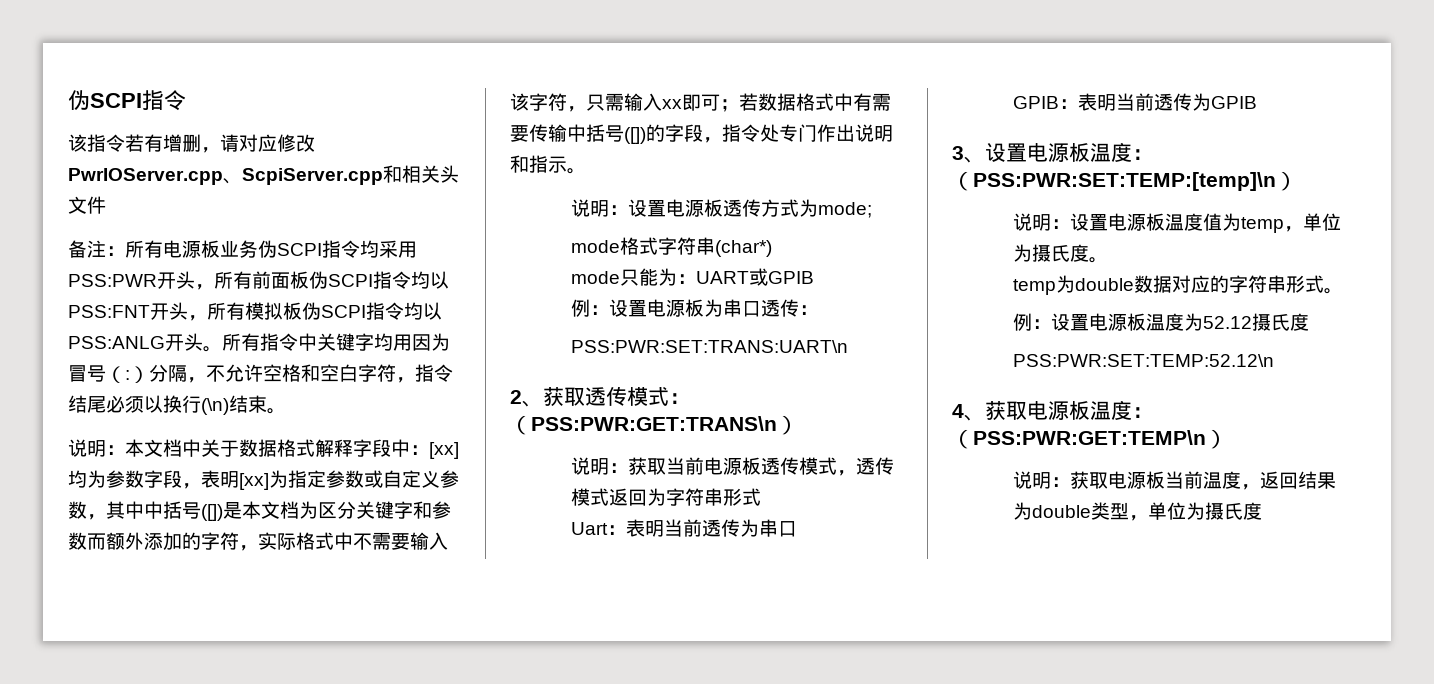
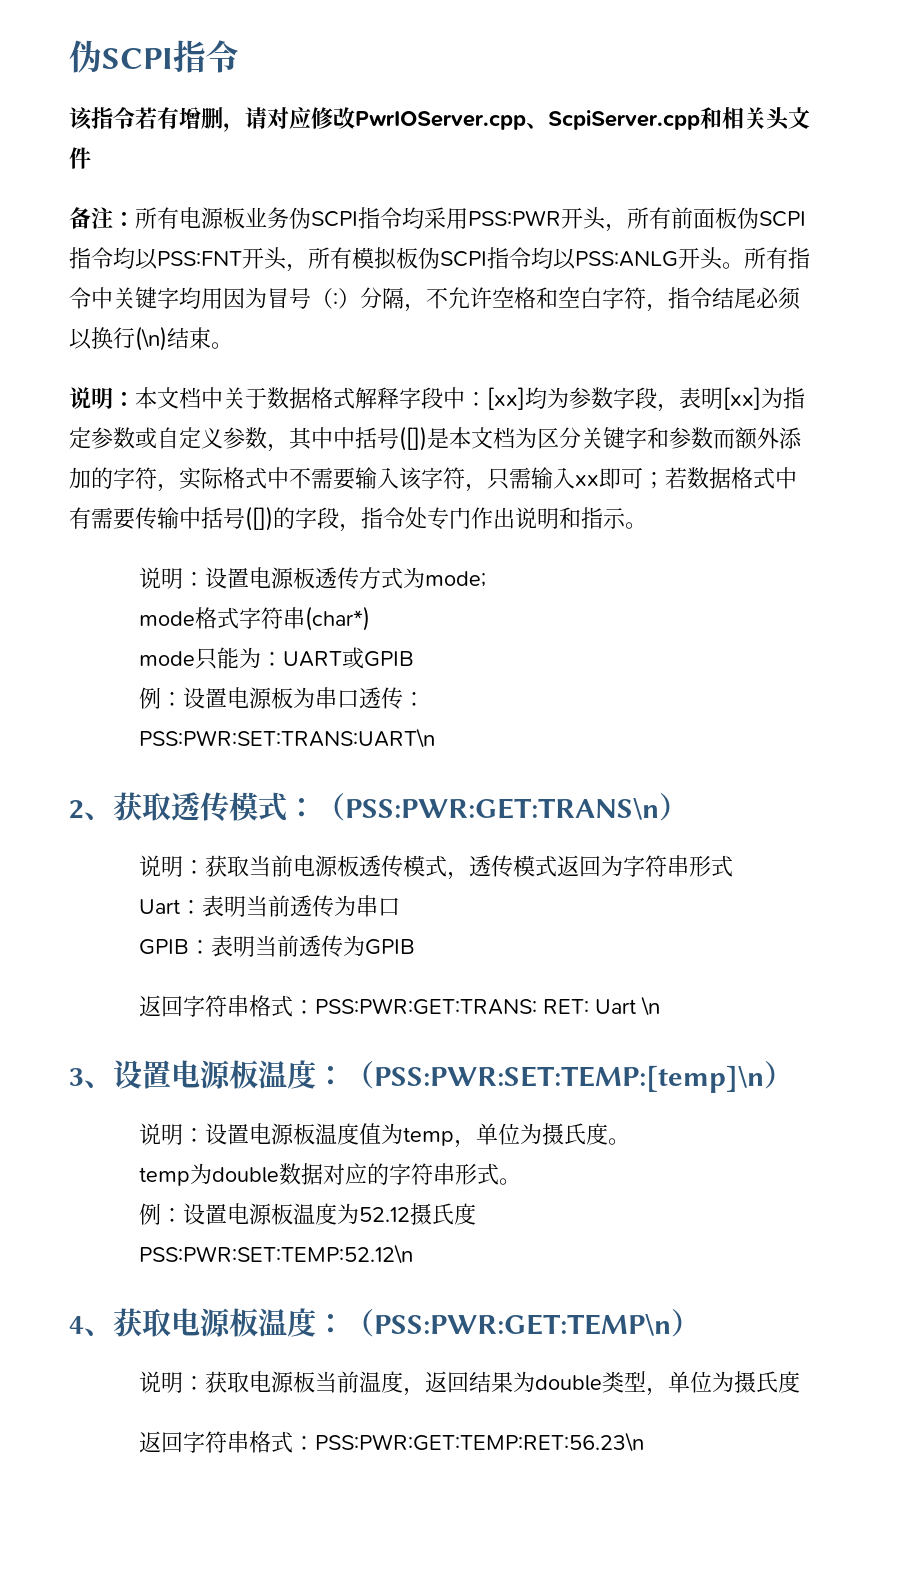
+ 返回字符串格式：PSS:PWR:GET:TRANS: RET: Uart \n
+ 返回字符串格式：PSS:PWR:GET:TEMP:RET:56.23\n

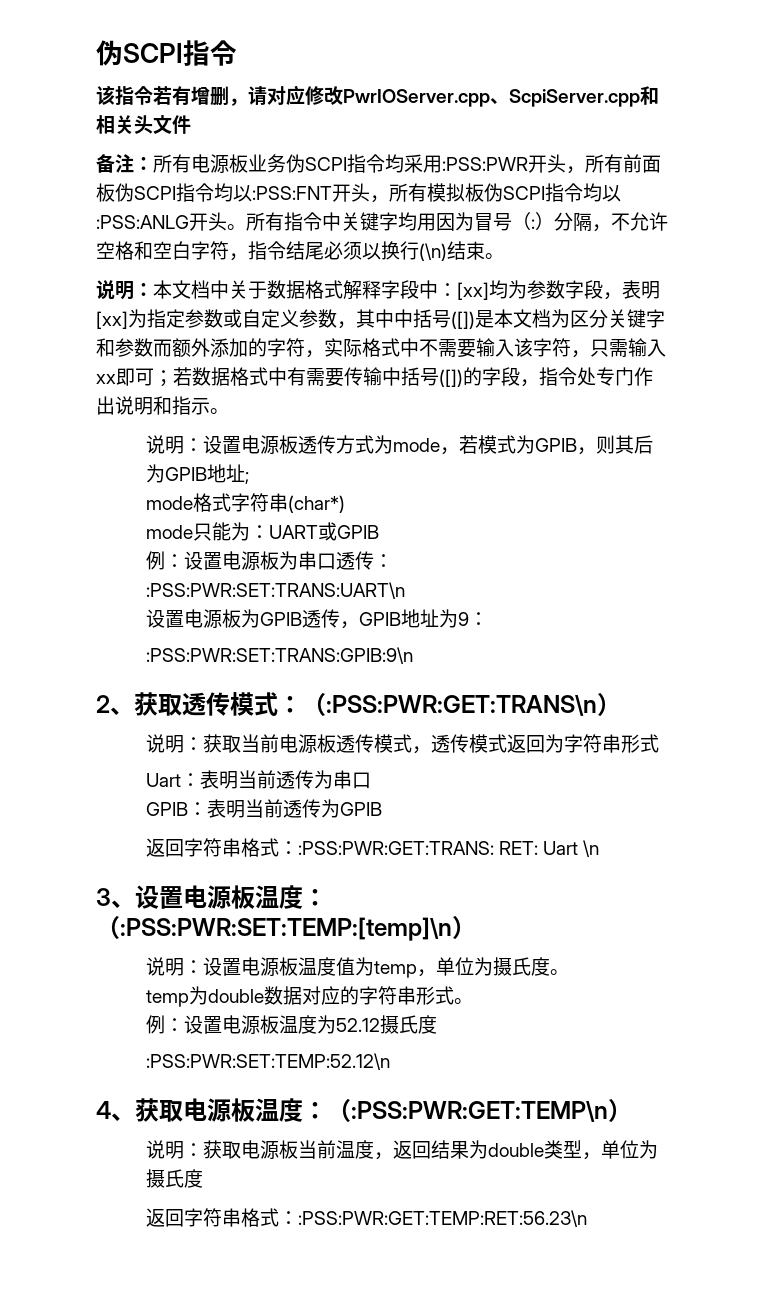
- 备注：所有电源板业务伪SCPI指令均采用PSS:PWR开头，所有前面板伪SCPI指令均以PSS:FNT开头，所有模拟板伪SCPI指令均以PSS:ANLG开头。
+ 备注：所有电源板业务伪SCPI指令均采用:PSS:PWR开头，所有前面板伪SCPI指令均以:PSS:FNT开头，所有模拟板伪SCPI指令均以:PSS:ANLG开头。
- 说明：设置电源板透传方式为mode;
+ 说明：设置电源板透传方式为mode，若模式为GPIB，则其后为GPIB地址;
- PSS:PWR:SET:TRANS:UART\n
+ :PSS:PWR:SET:TRANS:UART\n
+ 设置电源板为GPIB透传，GPIB地址为9：
+ :PSS:PWR:SET:TRANS:GPIB:9\n
- 2、获取透传模式：（PSS:PWR:GET:TRANS\n）
+ 2、获取透传模式：（:PSS:PWR:GET:TRANS\n）
- 返回字符串格式：PSS:PWR:GET:TRANS: RET: Uart \n
+ 返回字符串格式：:PSS:PWR:GET:TRANS: RET: Uart \n
- 3、设置电源板温度：（PSS:PWR:SET:TEMP:[temp]\n）
+ 3、设置电源板温度：（:PSS:PWR:SET:TEMP:[temp]\n）
- PSS:PWR:SET:TEMP:52.12\n
+ :PSS:PWR:SET:TEMP:52.12\n
- 4、获取电源板温度：（PSS:PWR:GET:TEMP\n）
+ 4、获取电源板温度：（:PSS:PWR:GET:TEMP\n）
- 返回字符串格式：PSS:PWR:GET:TEMP:RET:56.23\n
+ 返回字符串格式：:PSS:PWR:GET:TEMP:RET:56.23\n

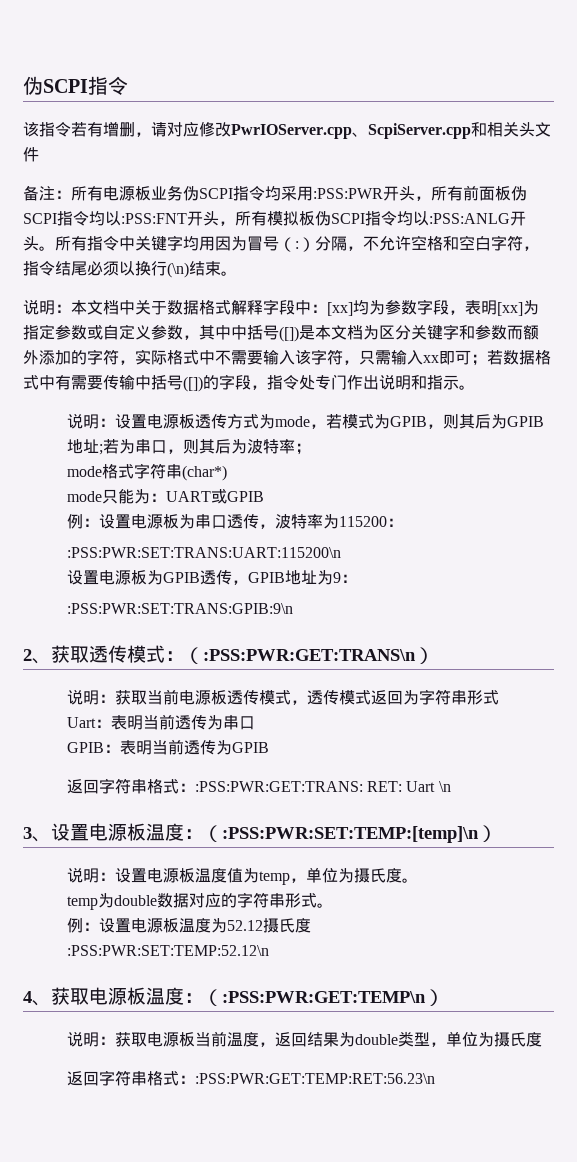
- 说明：设置电源板透传方式为mode，若模式为GPIB，则其后为GPIB地址;
+ 说明：设置电源板透传方式为mode，若模式为GPIB，则其后为GPIB地址;若为串口，则其后为波特率；
- 例：设置电源板为串口透传：
- :PSS:PWR:SET:TRANS:UART\n
+ 例：设置电源板为串口透传，波特率为115200：
+ :PSS:PWR:SET:TRANS:UART:115200\n

